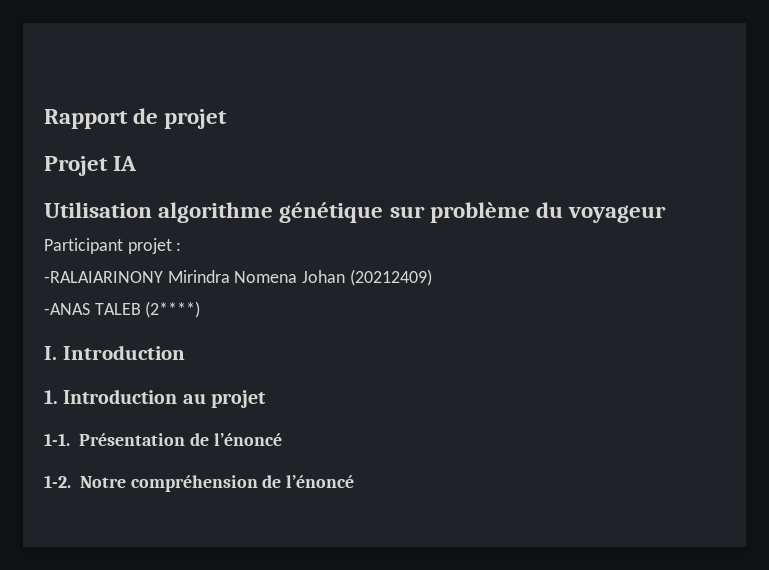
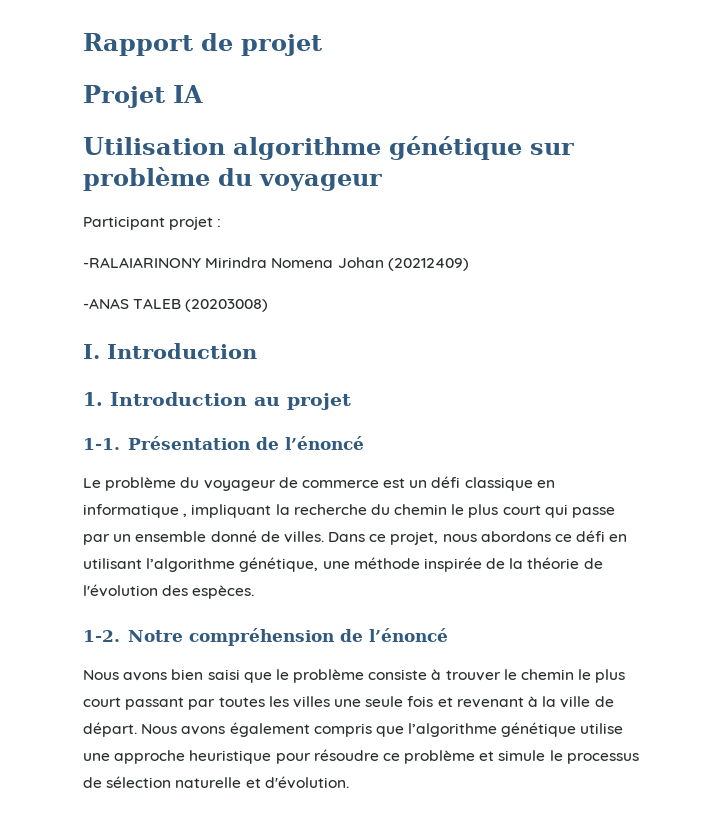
- -ANAS TALEB (2****)
+ -ANAS TALEB (20203008)
+ Le problème du voyageur de commerce est un défi classique en informatique , impliquant la recherche du chemin le plus court qui passe par un ensemble donné de villes. Dans ce projet, nous abordons ce défi en utilisant l’algorithme génétique, une méthode inspirée de la théorie de l'évolution des espèces.
+ Nous avons bien saisi que le problème consiste à trouver le chemin le plus court passant par toutes les villes une seule fois et revenant à la ville de départ. Nous avons également compris que l’algorithme génétique utilise une approche heuristique pour résoudre ce problème et simule le processus de sélection naturelle et d'évolution.

